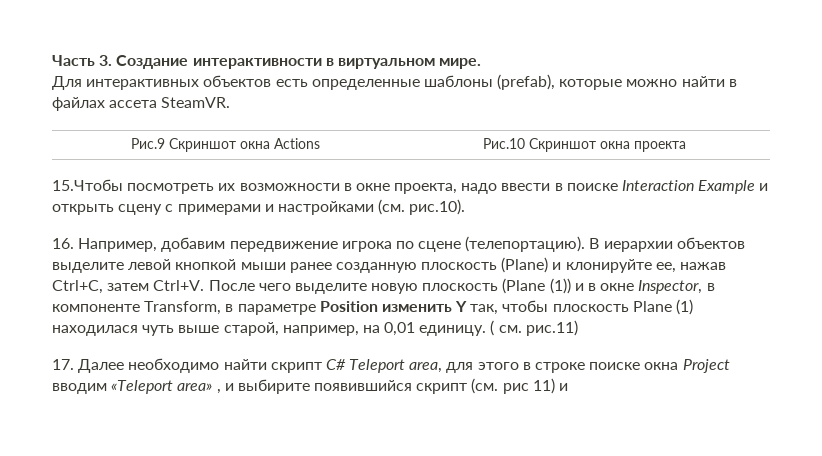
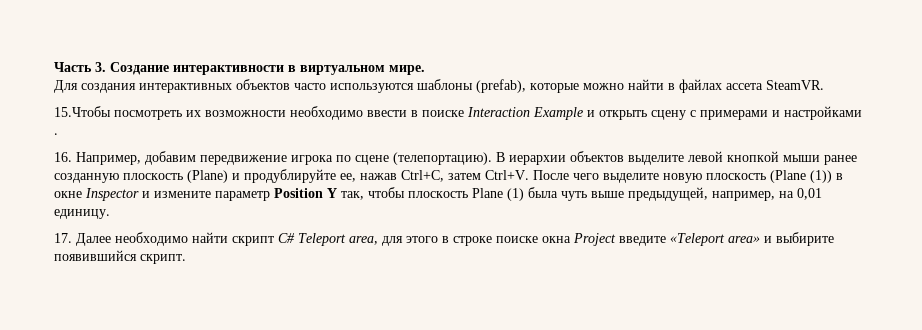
- Для интерактивных объектов есть определенные шаблоны (prefab), которые можно найти в файлах ассета SteamVR.
+ Для создания интерактивных объектов часто используются шаблоны (prefab), которые можно найти в файлах ассета SteamVR.
- Рис.9 Скриншот окна Actions | Рис.10 Скриншот окна проекта
- 15.Чтобы посмотреть их возможности в окне проекта, надо ввести в поиске Interaction Example и открыть сцену с примерами и настройками (см. рис.10).
+ 15.Чтобы посмотреть их возможности необходимо ввести в поиске Interaction Example и открыть сцену с примерами и настройками .
- В иерархии объектов выделите левой кнопкой мыши ранее созданную плоскость (Plane) и клонируйте ее, нажав Ctrl+C, затем Ctrl+V.
+ В иерархии объектов выделите левой кнопкой мыши ранее созданную плоскость (Plane) и продублируйте ее, нажав Ctrl+C, затем Ctrl+V.
- После чего выделите новую плоскость (Plane (1)) и в окне Inspector, в компоненте Transform, в параметре Position изменить Y так, чтобы плоскость Plane (1) находилася чуть выше старой, например, на 0,01 единицу. ( см. рис.11)
+ После чего выделите новую плоскость (Plane (1)) в окне Inspector и измените параметр Position Y так, чтобы плоскость Plane (1) была чуть выше предыдущей, например, на 0,01 единицу.
- 17. Далее необходимо найти скрипт C# Teleport area, для этого в строке поиске окна Project вводим «Teleport area» , и выбирите появившийся скрипт (см. рис 11) и
+ 17. Далее необходимо найти скрипт C# Teleport area, для этого в строке поиске окна Project введите «Teleport area» и выбирите появившийся скрипт.

